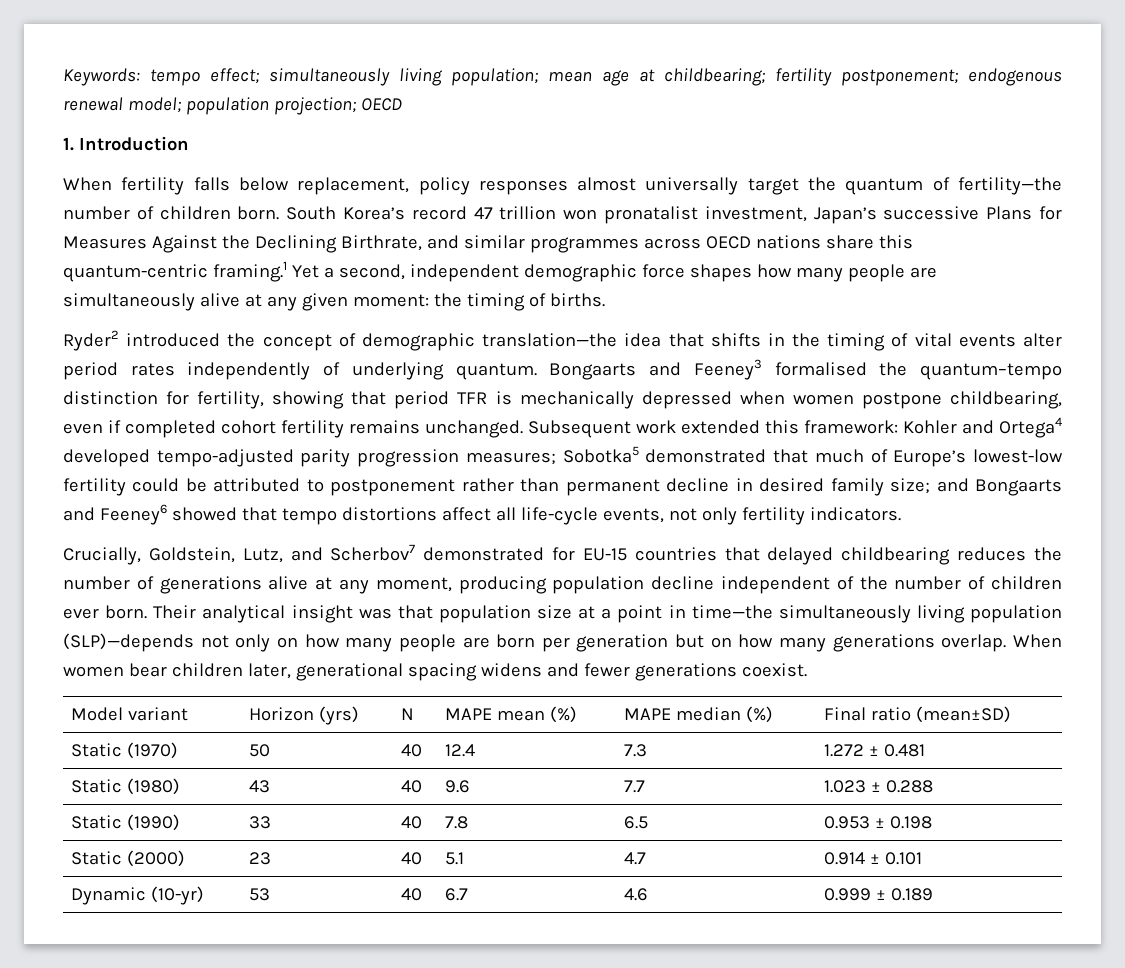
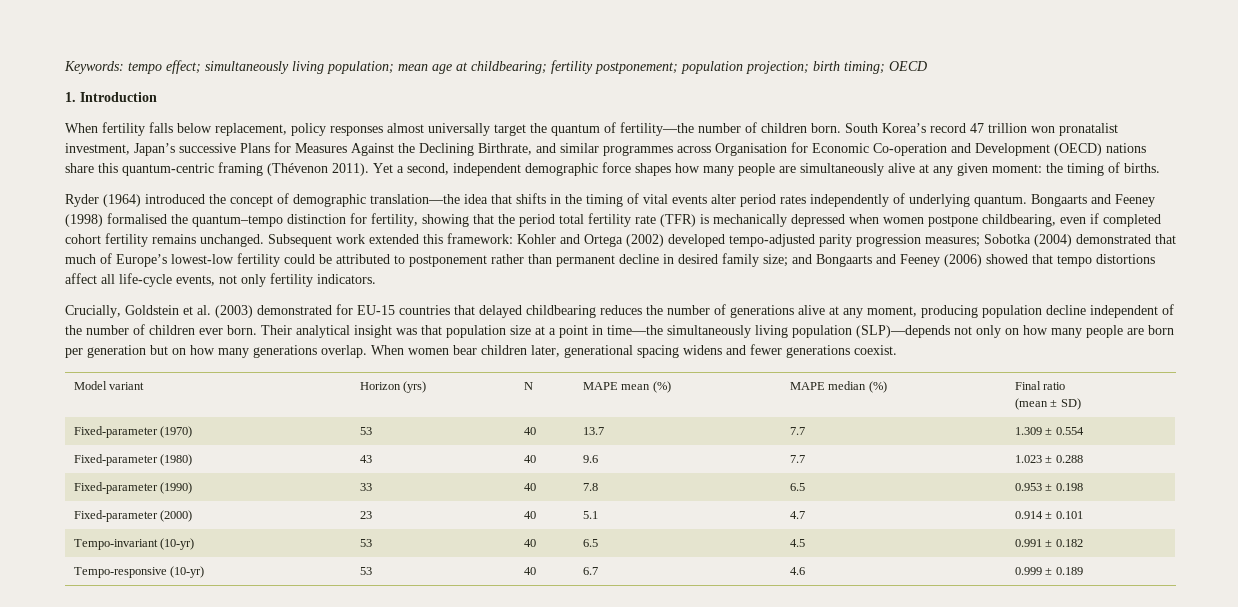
- Keywords: tempo effect; simultaneously living population; mean age at childbearing; fertility postponement; endogenous renewal model; population projection; OECD
+ Keywords: tempo effect; simultaneously living population; mean age at childbearing; fertility postponement; population projection; birth timing; OECD
- South Korea’s record 47 trillion won pronatalist investment, Japan’s successive Plans for Measures Against the Declining Birthrate, and similar programmes across OECD nations share this quantum-centric framing.1 Yet a second, independent demographic force shapes how many people are simultaneously alive at any given moment: the timing of births.
+ South Korea’s record 47 trillion won pronatalist investment, Japan’s successive Plans for Measures Against the Declining Birthrate, and similar programmes across Organisation for Economic Co-operation and Development (OECD) nations share this quantum-centric framing (Thévenon 2011). Yet a second, independent demographic force shapes how many people are simultaneously alive at any given moment: the timing of births.
- Ryder2 introduced the concept of demographic translation—the idea that shifts in the timing of vital events alter period rates independently of underlying quantum.
+ Ryder (1964) introduced the concept of demographic translation—the idea that shifts in the timing of vital events alter period rates independently of underlying quantum.
- Bongaarts and Feeney3 formalised the quantum–tempo distinction for fertility, showing that period TFR is mechanically depressed when women postpone childbearing, even if completed cohort fertility remains unchanged.
+ Bongaarts and Feeney (1998) formalised the quantum–tempo distinction for fertility, showing that the period total fertility rate (TFR) is mechanically depressed when women postpone childbearing, even if completed cohort fertility remains unchanged.
- Subsequent work extended this framework: Kohler and Ortega4 developed tempo-adjusted parity progression measures; Sobotka5 demonstrated that much of Europe’s lowest-low fertility could be attributed to postponement rather than permanent decline in desired family size; and Bongaarts and Feeney6 showed that tempo distortions affect all life-cycle events, not only fertility indicators.
+ Subsequent work extended this framework: Kohler and Ortega (2002) developed tempo-adjusted parity progression measures; Sobotka (2004) demonstrated that much of Europe’s lowest-low fertility could be attributed to postponement rather than permanent decline in desired family size; and Bongaarts and Feeney (2006) showed that tempo distortions affect all life-cycle events, not only fertility indicators.
- Crucially, Goldstein, Lutz, and Scherbov7 demonstrated for EU-15 countries that delayed childbearing reduces the number of generations alive at any moment, producing population decline independent of the number of children ever born.
+ Crucially, Goldstein et al. (2003) demonstrated for EU-15 countries that delayed childbearing reduces the number of generations alive at any moment, producing population decline independent of the number of children ever born.
- Model variant | Horizon (yrs) | N | MAPE mean (%) | MAPE median (%) | Final ratio (mean±SD)
- Static (1970) | 50 | 40 | 12.4 | 7.3 | 1.272 ± 0.481
- Static (1980) | 43 | 40 | 9.6 | 7.7 | 1.023 ± 0.288
+ Model variant | Horizon (yrs) | N | MAPE mean (%) | MAPE median (%) | Final ratio
+ (mean ± SD)
+ Fixed-parameter (1970) | 53 | 40 | 13.7 | 7.7 | 1.309 ± 0.554
+ Fixed-parameter (1980) | 43 | 40 | 9.6 | 7.7 | 1.023 ± 0.288
- Static (1990) | 33 | 40 | 7.8 | 6.5 | 0.953 ± 0.198
+ Fixed-parameter (1990) | 33 | 40 | 7.8 | 6.5 | 0.953 ± 0.198
- Static (2000) | 23 | 40 | 5.1 | 4.7 | 0.914 ± 0.101
+ Fixed-parameter (2000) | 23 | 40 | 5.1 | 4.7 | 0.914 ± 0.101
- Dynamic (10-yr) | 53 | 40 | 6.7 | 4.6 | 0.999 ± 0.189
+ Tempo-invariant (10-yr) | 53 | 40 | 6.5 | 4.5 | 0.991 ± 0.182
+ Tempo-responsive (10-yr) | 53 | 40 | 6.7 | 4.6 | 0.999 ± 0.189

